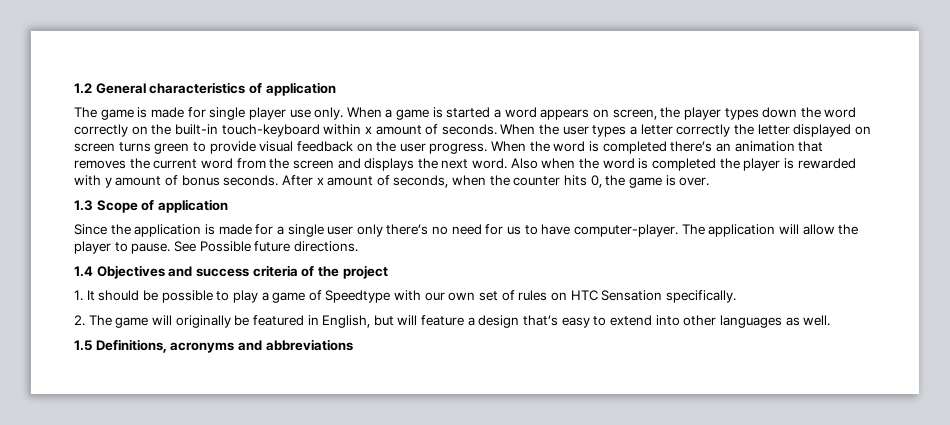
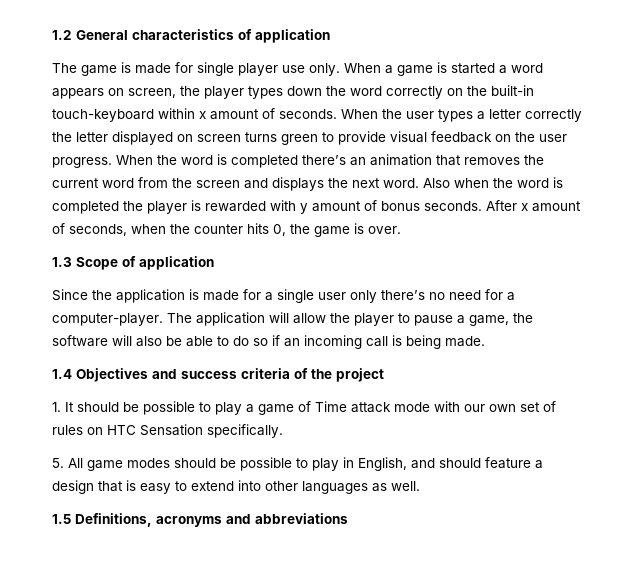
- Since the application is made for a single user only there’s no need for us to have computer-player.
+ Since the application is made for a single user only there’s no need for a computer-player.
- The application will allow the player to pause. See Possible future directions.
+ The application will allow the player to pause a game, the software will also be able to do so if an incoming call is being made.
- 1. It should be possible to play a game of Speedtype with our own set of rules on HTC Sensation specifically.
+ 1. It should be possible to play a game of Time attack mode with our own set of rules on HTC Sensation specifically.
- 2. The game will originally be featured in English, but will feature a design that’s easy to extend into other languages as well.
+ 5. All game modes should be possible to play in English, and should feature a design that is easy to extend into other languages as well.

